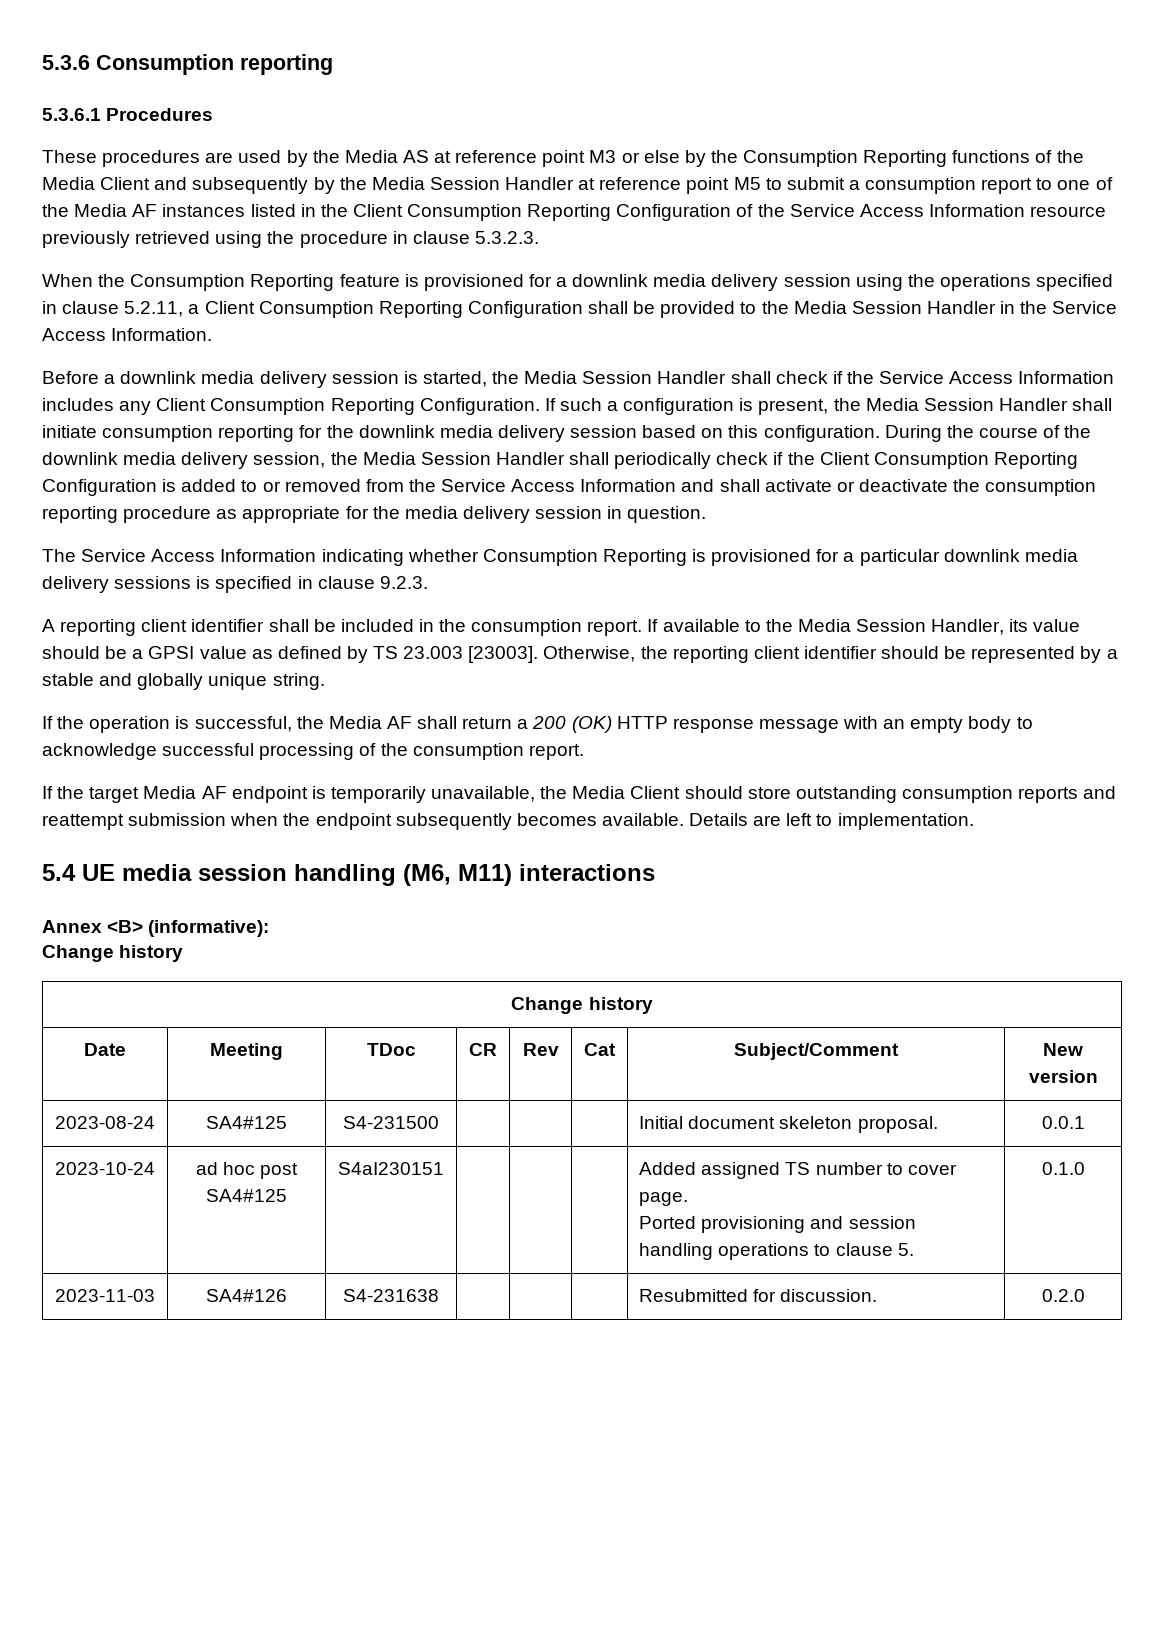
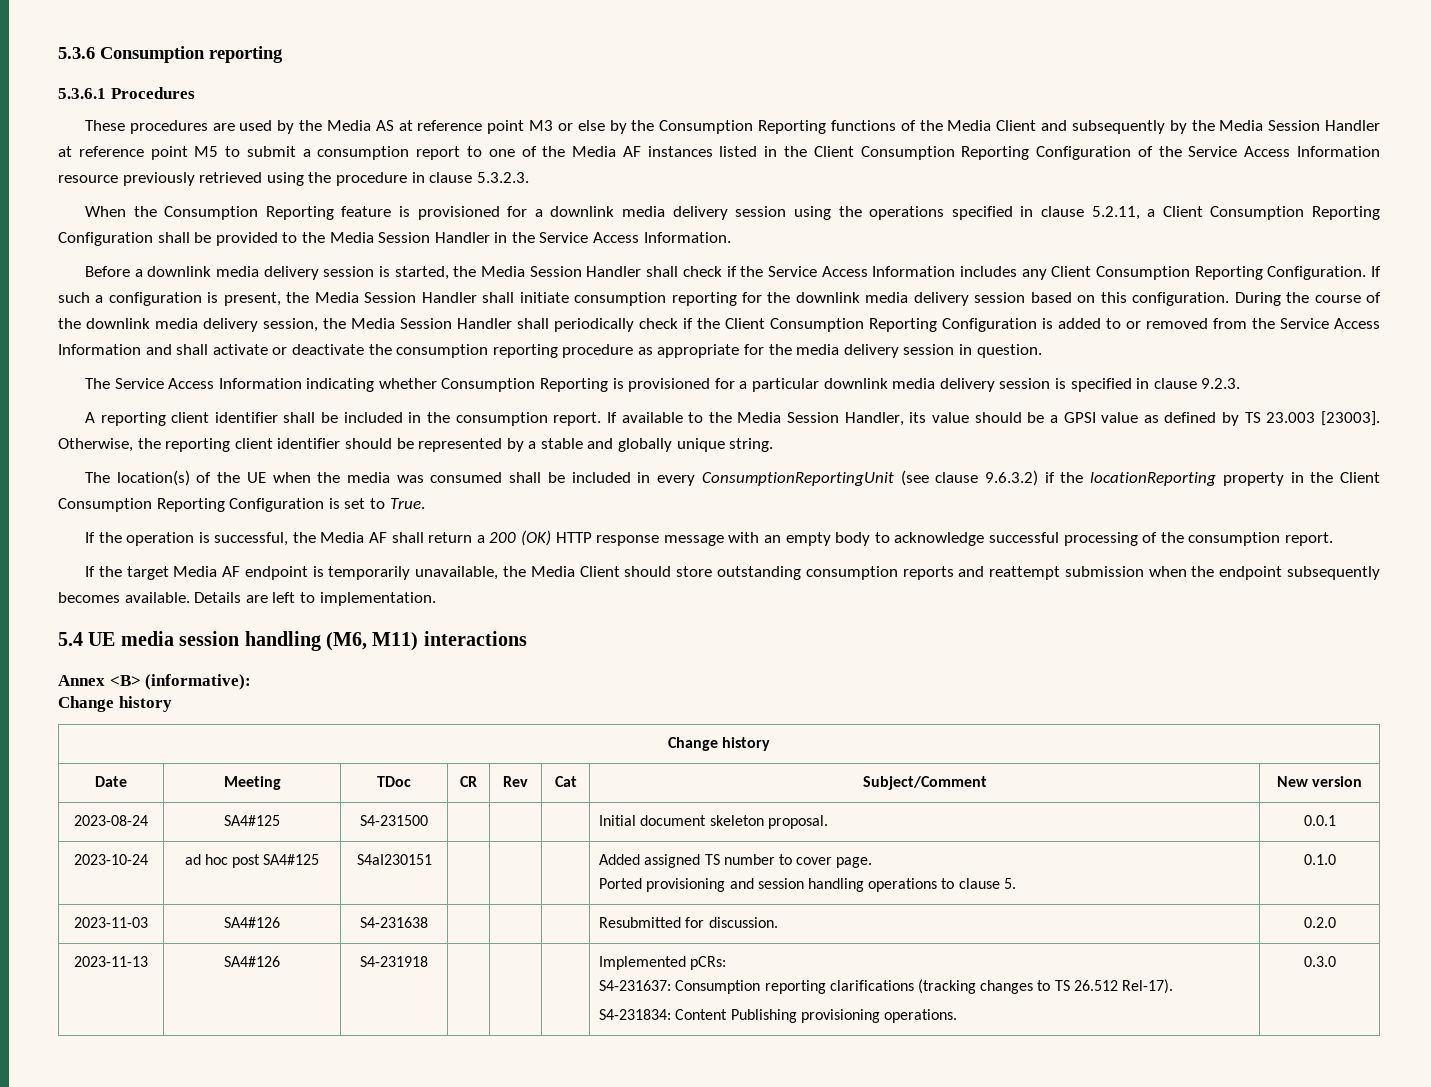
- The Service Access Information indicating whether Consumption Reporting is provisioned for a particular downlink media delivery sessions is specified in clause 9.2.3.
+ The Service Access Information indicating whether Consumption Reporting is provisioned for a particular downlink media delivery session is specified in clause 9.2.3.
+ The location(s) of the UE when the media was consumed shall be included in every ConsumptionReportingUnit (see clause 9.6.3.2) if the locationReporting property in the Client Consumption Reporting Configuration is set to True.
+ 2023-11-13 | SA4#126 | S4-231918 | | | | Implemented pCRs:
+ S4-231637: Consumption reporting clarifications (tracking changes to TS 26.512 Rel-17).
+ S4-231834: Content Publishing provisioning operations. | 0.3.0

